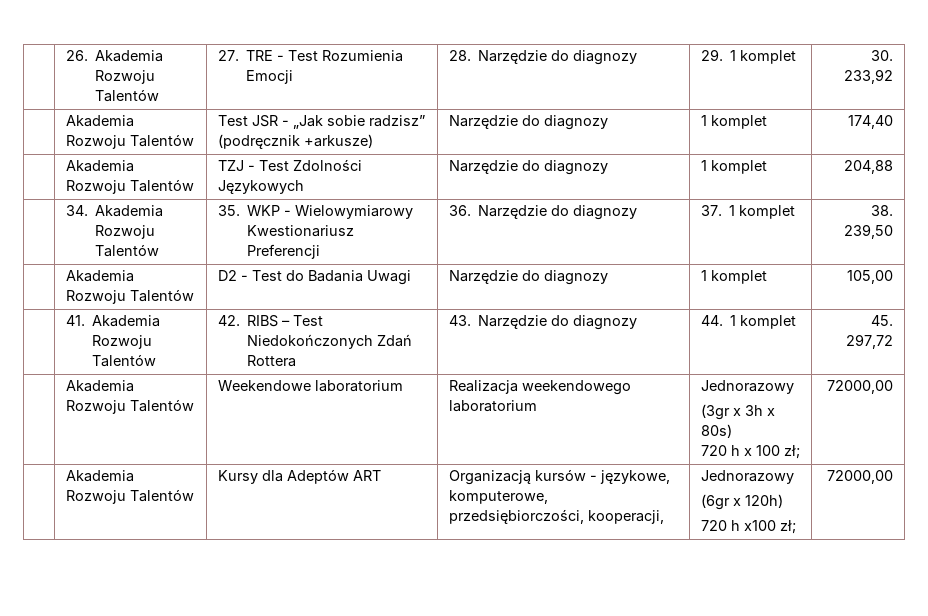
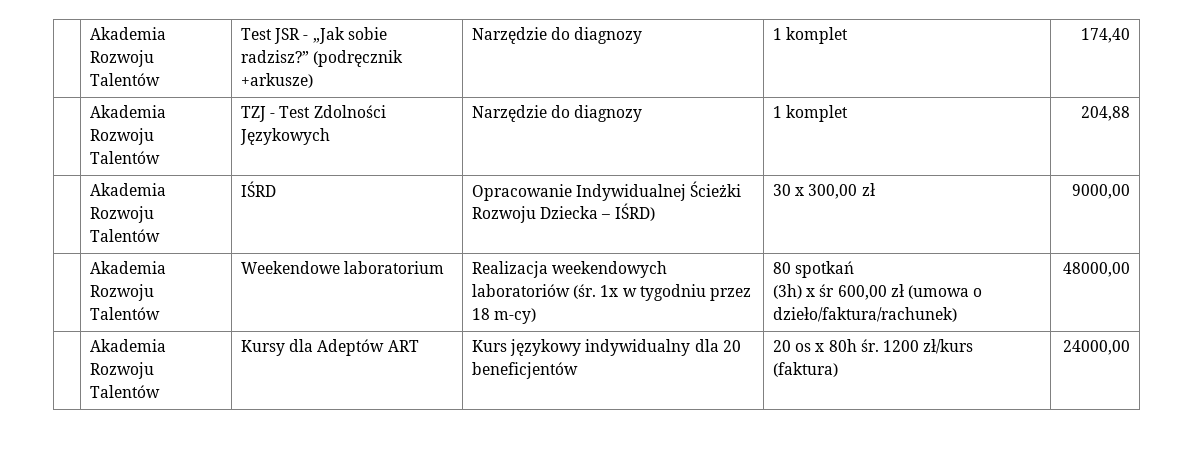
- | 26. Akademia Rozwoju Talentów | 27. TRE - Test Rozumienia Emocji | 28. Narzędzie do diagnozy | 29. 1 komplet | 30. 233,92
- | Akademia Rozwoju Talentów | Test JSR - „Jak sobie radzisz” (podręcznik +arkusze) | Narzędzie do diagnozy | 1 komplet | 174,40
+ | Akademia Rozwoju Talentów | Test JSR - „Jak sobie radzisz?” (podręcznik +arkusze) | Narzędzie do diagnozy | 1 komplet | 174,40
- | 34. Akademia Rozwoju Talentów | 35. WKP - Wielowymiarowy Kwestionariusz Preferencji | 36. Narzędzie do diagnozy | 37. 1 komplet | 38. 239,50
- | Akademia Rozwoju Talentów | D2 - Test do Badania Uwagi | Narzędzie do diagnozy | 1 komplet | 105,00
- | 41. Akademia Rozwoju Talentów | 42. RIBS – Test Niedokończonych Zdań Rottera | 43. Narzędzie do diagnozy | 44. 1 komplet | 45. 297,72
+ | Akademia Rozwoju Talentów | IŚRD | Opracowanie Indywidualnej Ścieżki Rozwoju Dziecka – IŚRD) | 30 x 300,00 zł | 9000,00
- | Akademia Rozwoju Talentów | Weekendowe laboratorium | Realizacja weekendowego laboratorium | Jednorazowy
- (3gr x 3h x 80s)
- 720 h x 100 zł; | 72000,00
+ | Akademia Rozwoju Talentów | Weekendowe laboratorium | Realizacja weekendowych laboratoriów (śr. 1x w tygodniu przez 18 m-cy) | 80 spotkań
+ (3h) x śr 600,00 zł (umowa o dzieło/faktura/rachunek) | 48000,00
- | Akademia Rozwoju Talentów | Kursy dla Adeptów ART | Organizacją kursów - językowe, komputerowe, przedsiębiorczości, kooperacji, | Jednorazowy
- (6gr x 120h)
- 720 h x100 zł; | 72000,00
+ | Akademia Rozwoju Talentów | Kursy dla Adeptów ART | Kurs językowy indywidualny dla 20 beneficjentów | 20 os x 80h śr. 1200 zł/kurs (faktura) | 24000,00

